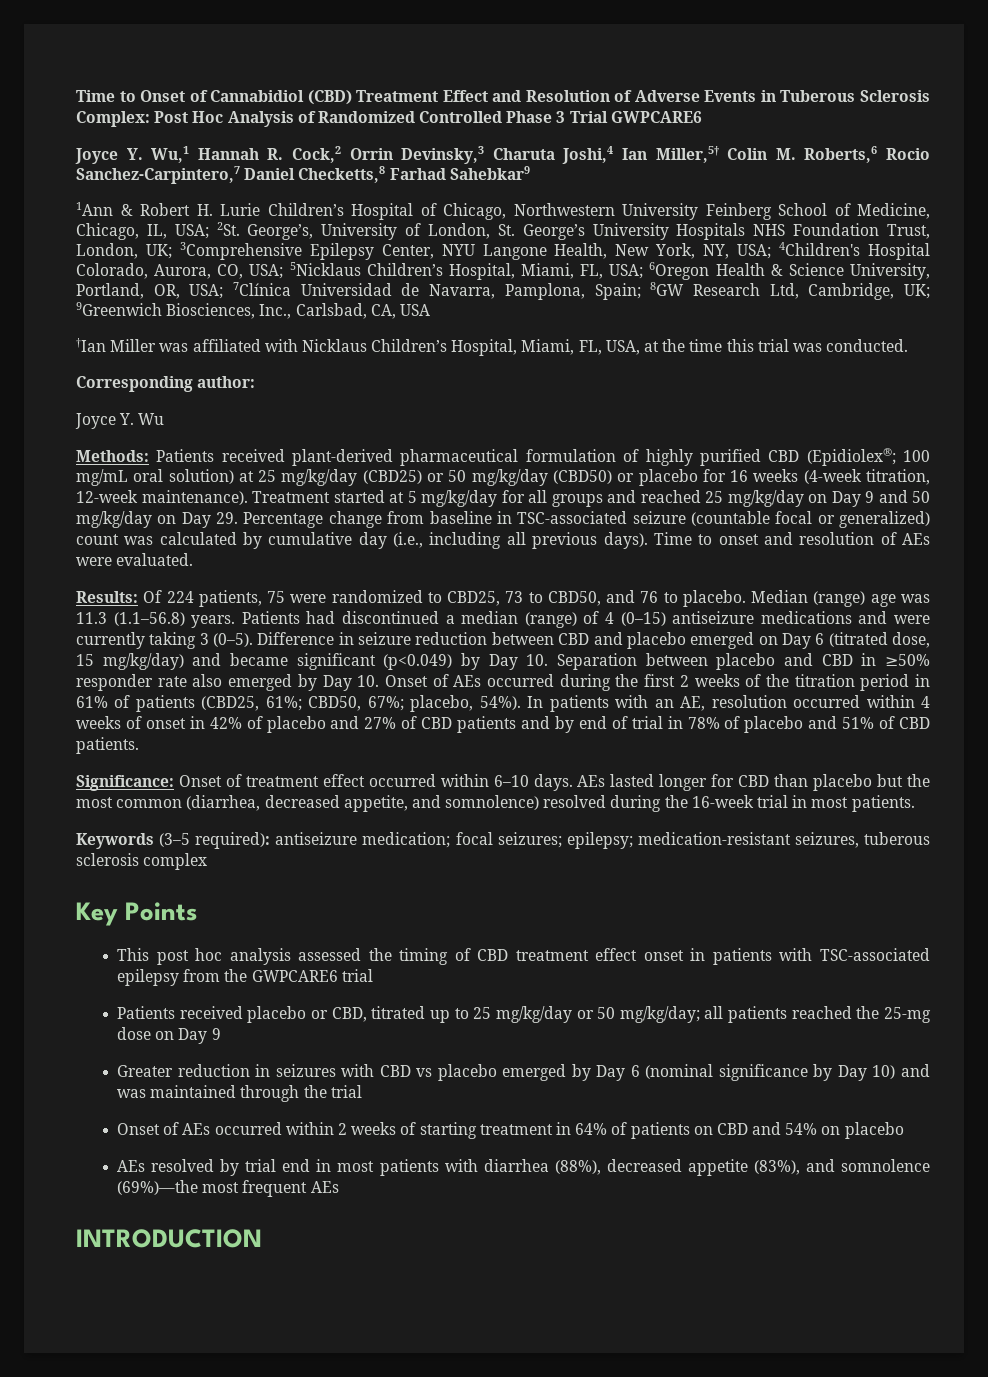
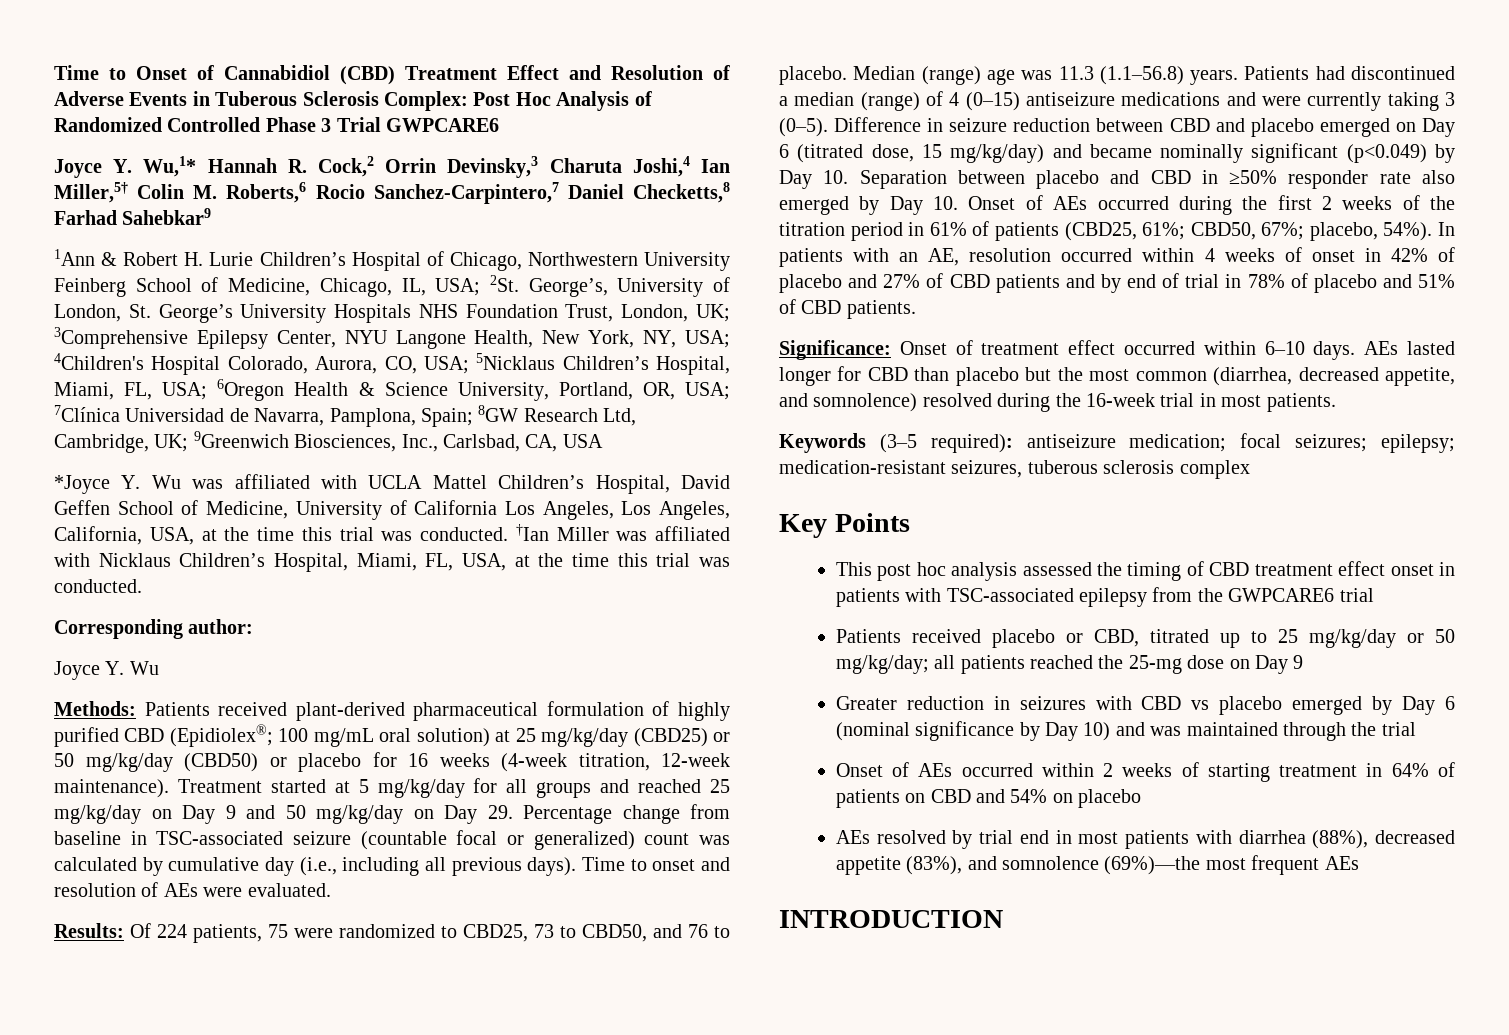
- Joyce Y. Wu,1 Hannah R. Cock,2 Orrin Devinsky,3 Charuta Joshi,4 Ian Miller,5† Colin M. Roberts,6 Rocio Sanchez-Carpintero,7 Daniel Checketts,8 Farhad Sahebkar9
+ Joyce Y. Wu,1* Hannah R. Cock,2 Orrin Devinsky,3 Charuta Joshi,4 Ian Miller,5† Colin M. Roberts,6 Rocio Sanchez-Carpintero,7 Daniel Checketts,8 Farhad Sahebkar9
+ *Joyce Y. Wu was affiliated with UCLA Mattel Children’s Hospital, David Geffen School of Medicine, University of California Los Angeles, Los Angeles, California, USA, at the time this trial was conducted.
- Difference in seizure reduction between CBD and placebo emerged on Day 6 (titrated dose, 15 mg/kg/day) and became significant (p<0.049) by Day 10. Separation between placebo and CBD in ≥50% responder rate also emerged by Day 10. Onset of AEs occurred during the first 2 weeks of the titration period in 61% of patients (CBD25, 61%; CBD50, 67%; placebo, 54%).
+ Difference in seizure reduction between CBD and placebo emerged on Day 6 (titrated dose, 15 mg/kg/day) and became nominally significant (p<0.049) by Day 10. Separation between placebo and CBD in ≥50% responder rate also emerged by Day 10. Onset of AEs occurred during the first 2 weeks of the titration period in 61% of patients (CBD25, 61%; CBD50, 67%; placebo, 54%).

